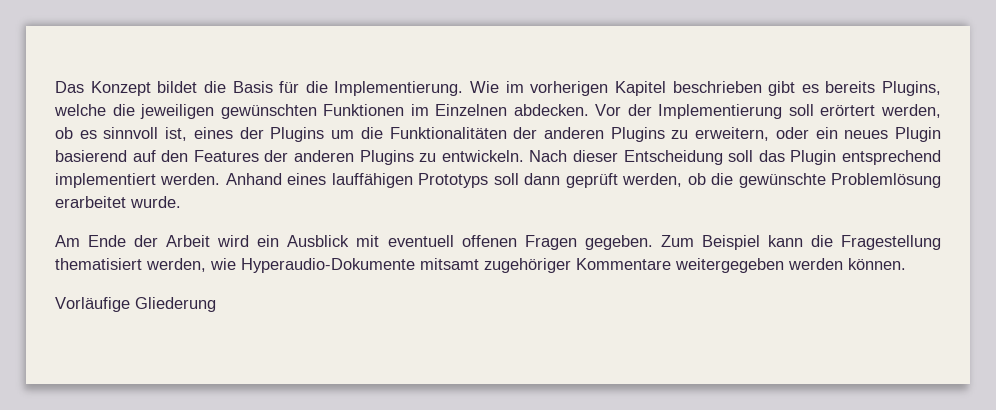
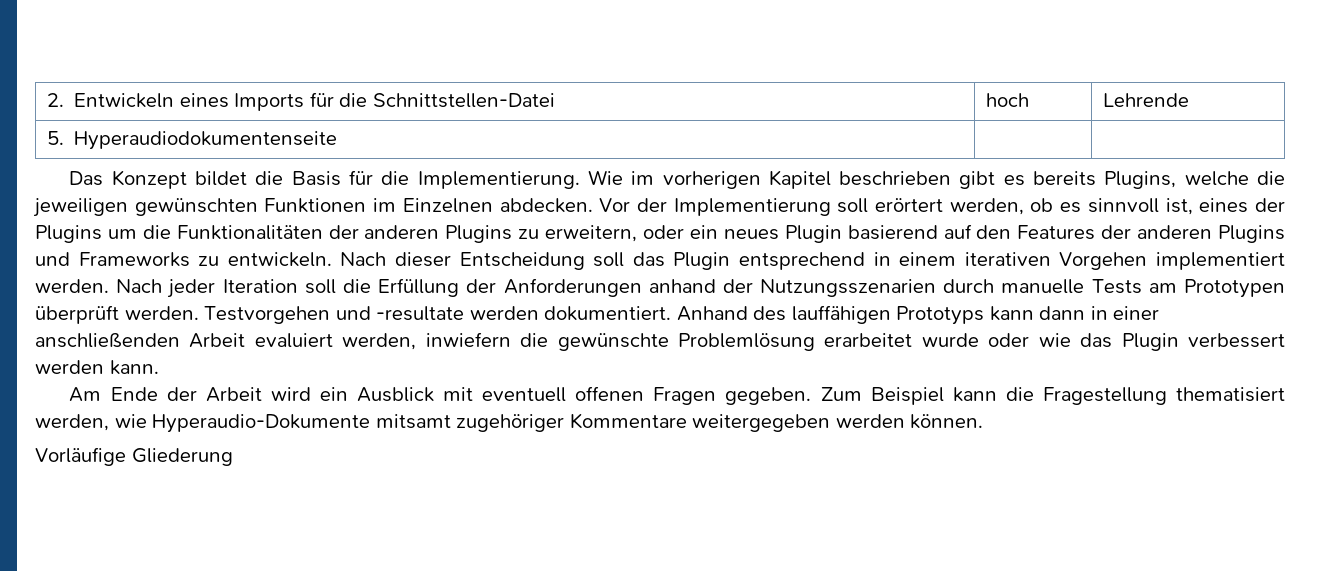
+ 2. Entwickeln eines Imports für die Schnittstellen-Datei | hoch | Lehrende
+ 5. Hyperaudiodokumentenseite | |
- Vor der Implementierung soll erörtert werden, ob es sinnvoll ist, eines der Plugins um die Funktionalitäten der anderen Plugins zu erweitern, oder ein neues Plugin basierend auf den Features der anderen Plugins zu entwickeln.
+ Vor der Implementierung soll erörtert werden, ob es sinnvoll ist, eines der Plugins um die Funktionalitäten der anderen Plugins zu erweitern, oder ein neues Plugin basierend auf den Features der anderen Plugins und Frameworks zu entwickeln.
- Nach dieser Entscheidung soll das Plugin entsprechend implementiert werden. Anhand eines lauffähigen Prototyps soll dann geprüft werden, ob die gewünschte Problemlösung erarbeitet wurde.
+ Nach dieser Entscheidung soll das Plugin entsprechend in einem iterativen Vorgehen implementiert werden. Nach jeder Iteration soll die Erfüllung der Anforderungen anhand der Nutzungsszenarien durch manuelle Tests am Prototypen überprüft werden. Testvorgehen und -resultate werden dokumentiert. Anhand des lauffähigen Prototyps kann dann in einer anschließenden Arbeit evaluiert werden, inwiefern die gewünschte Problemlösung erarbeitet wurde oder wie das Plugin verbessert werden kann.

